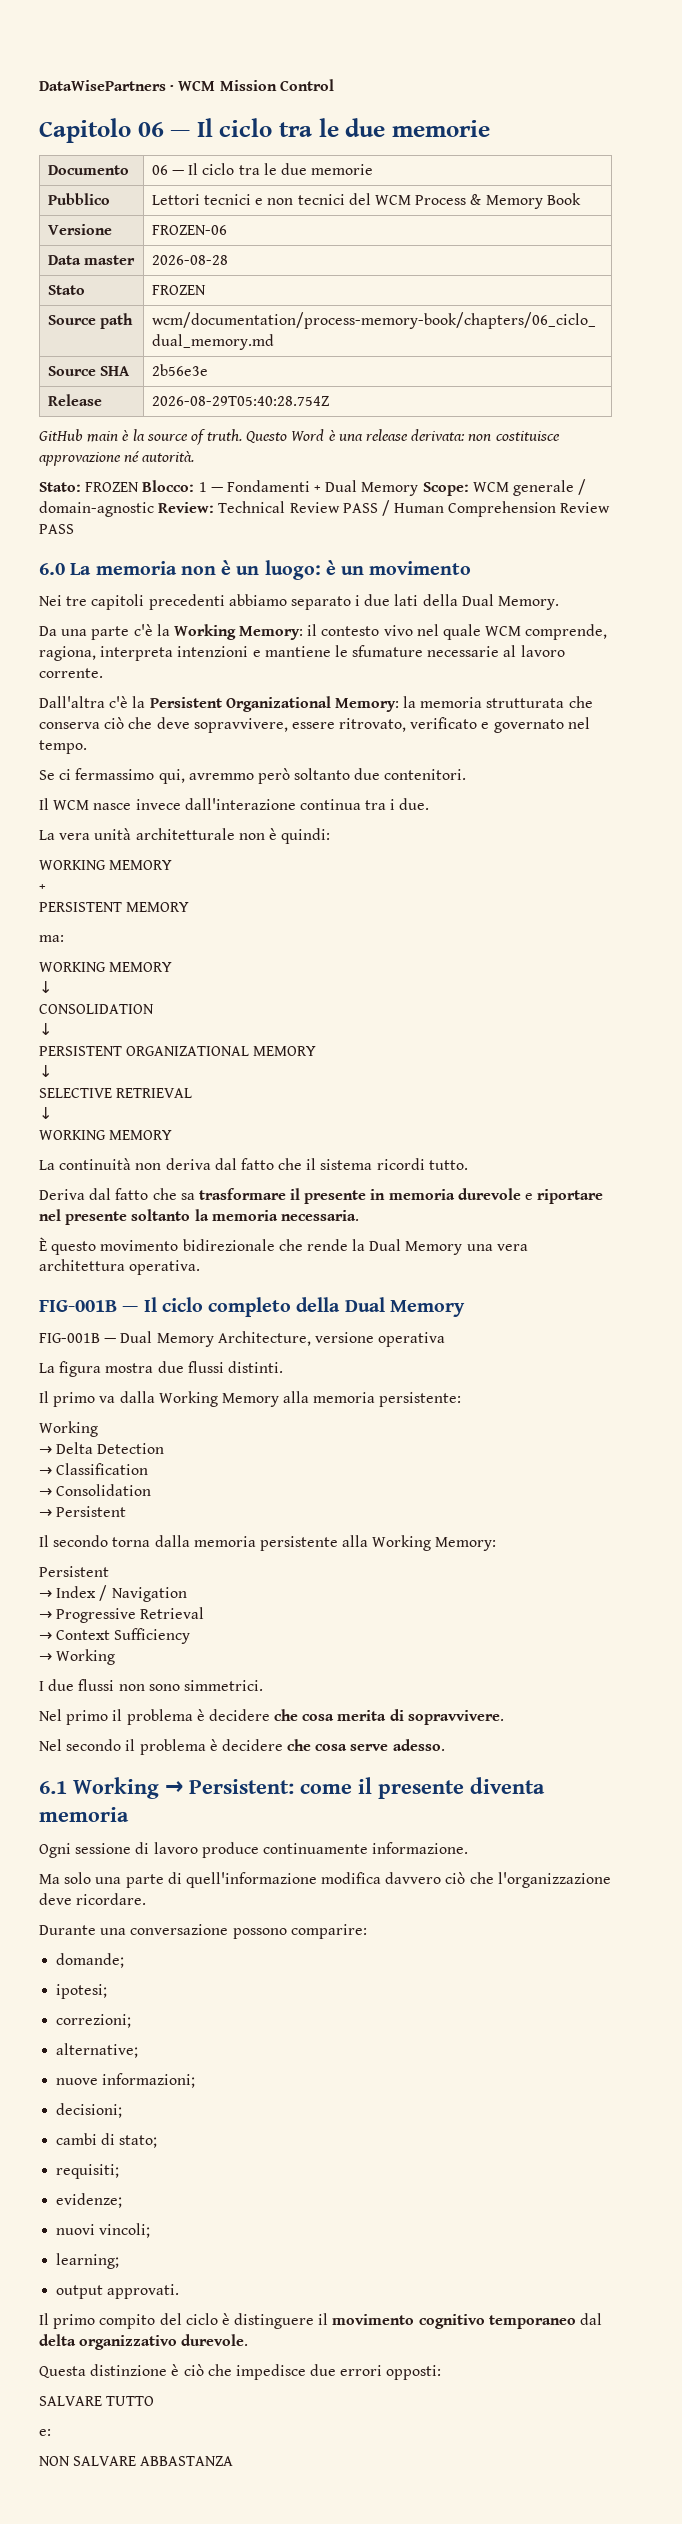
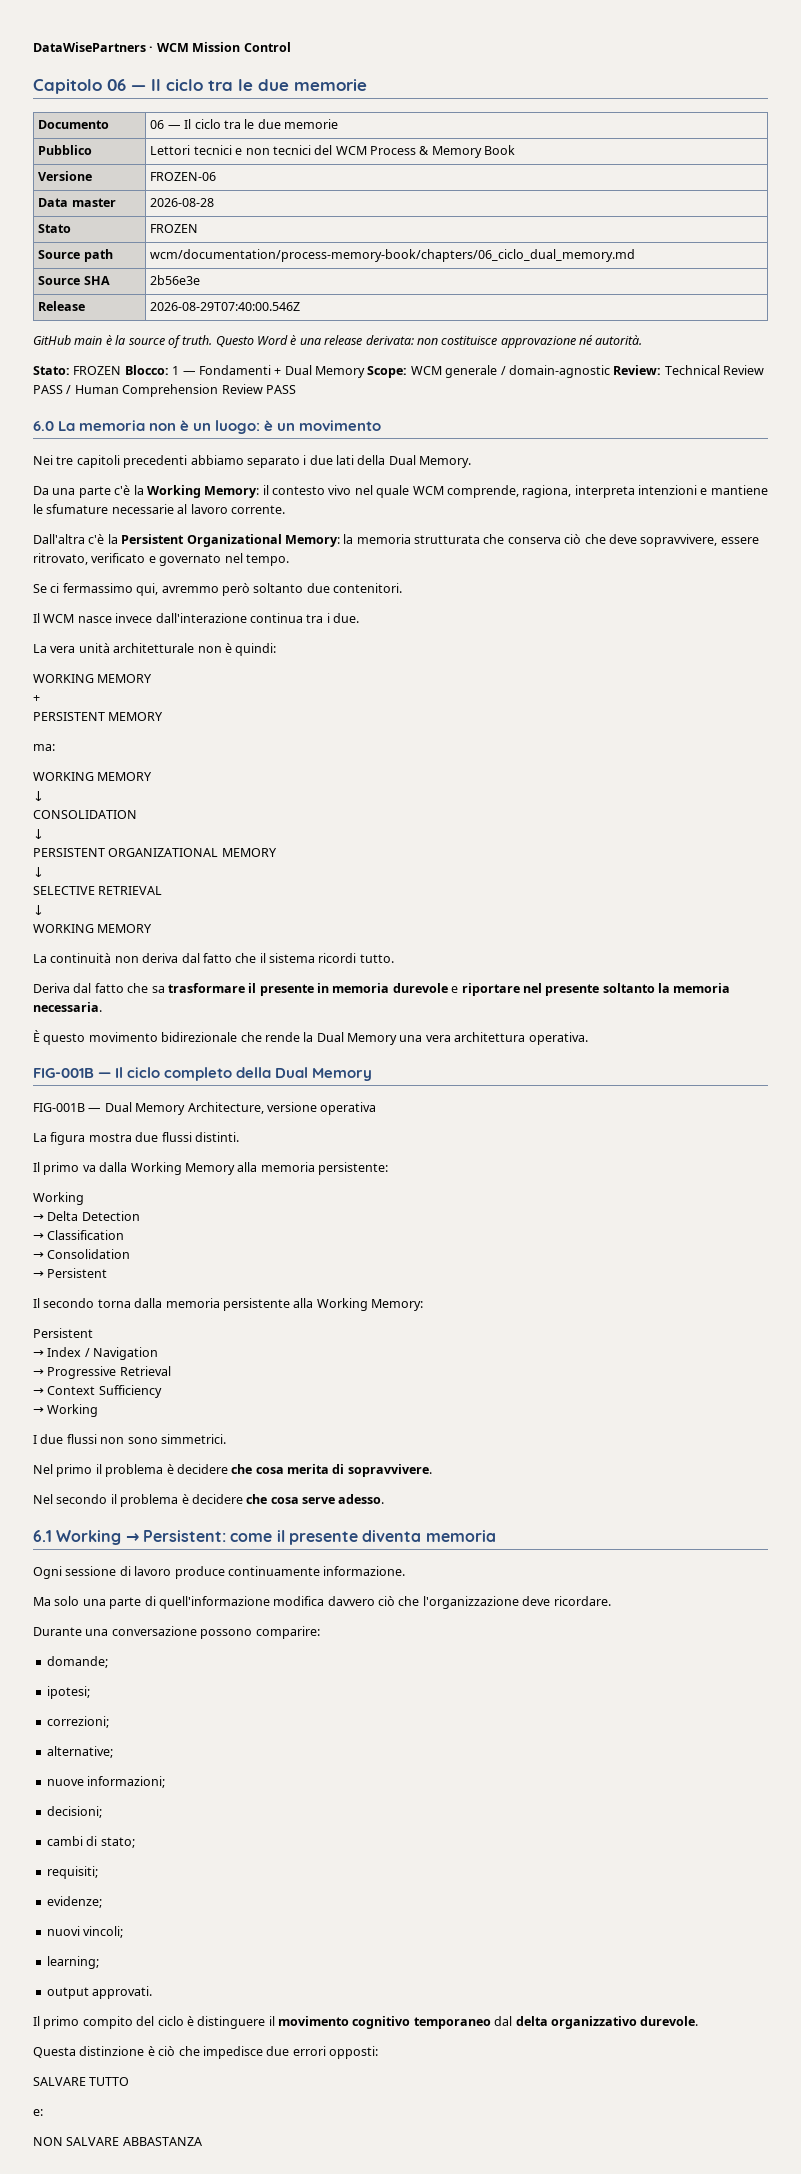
- Release | 2026-08-29T05:40:28.754Z
+ Release | 2026-08-29T07:40:00.546Z

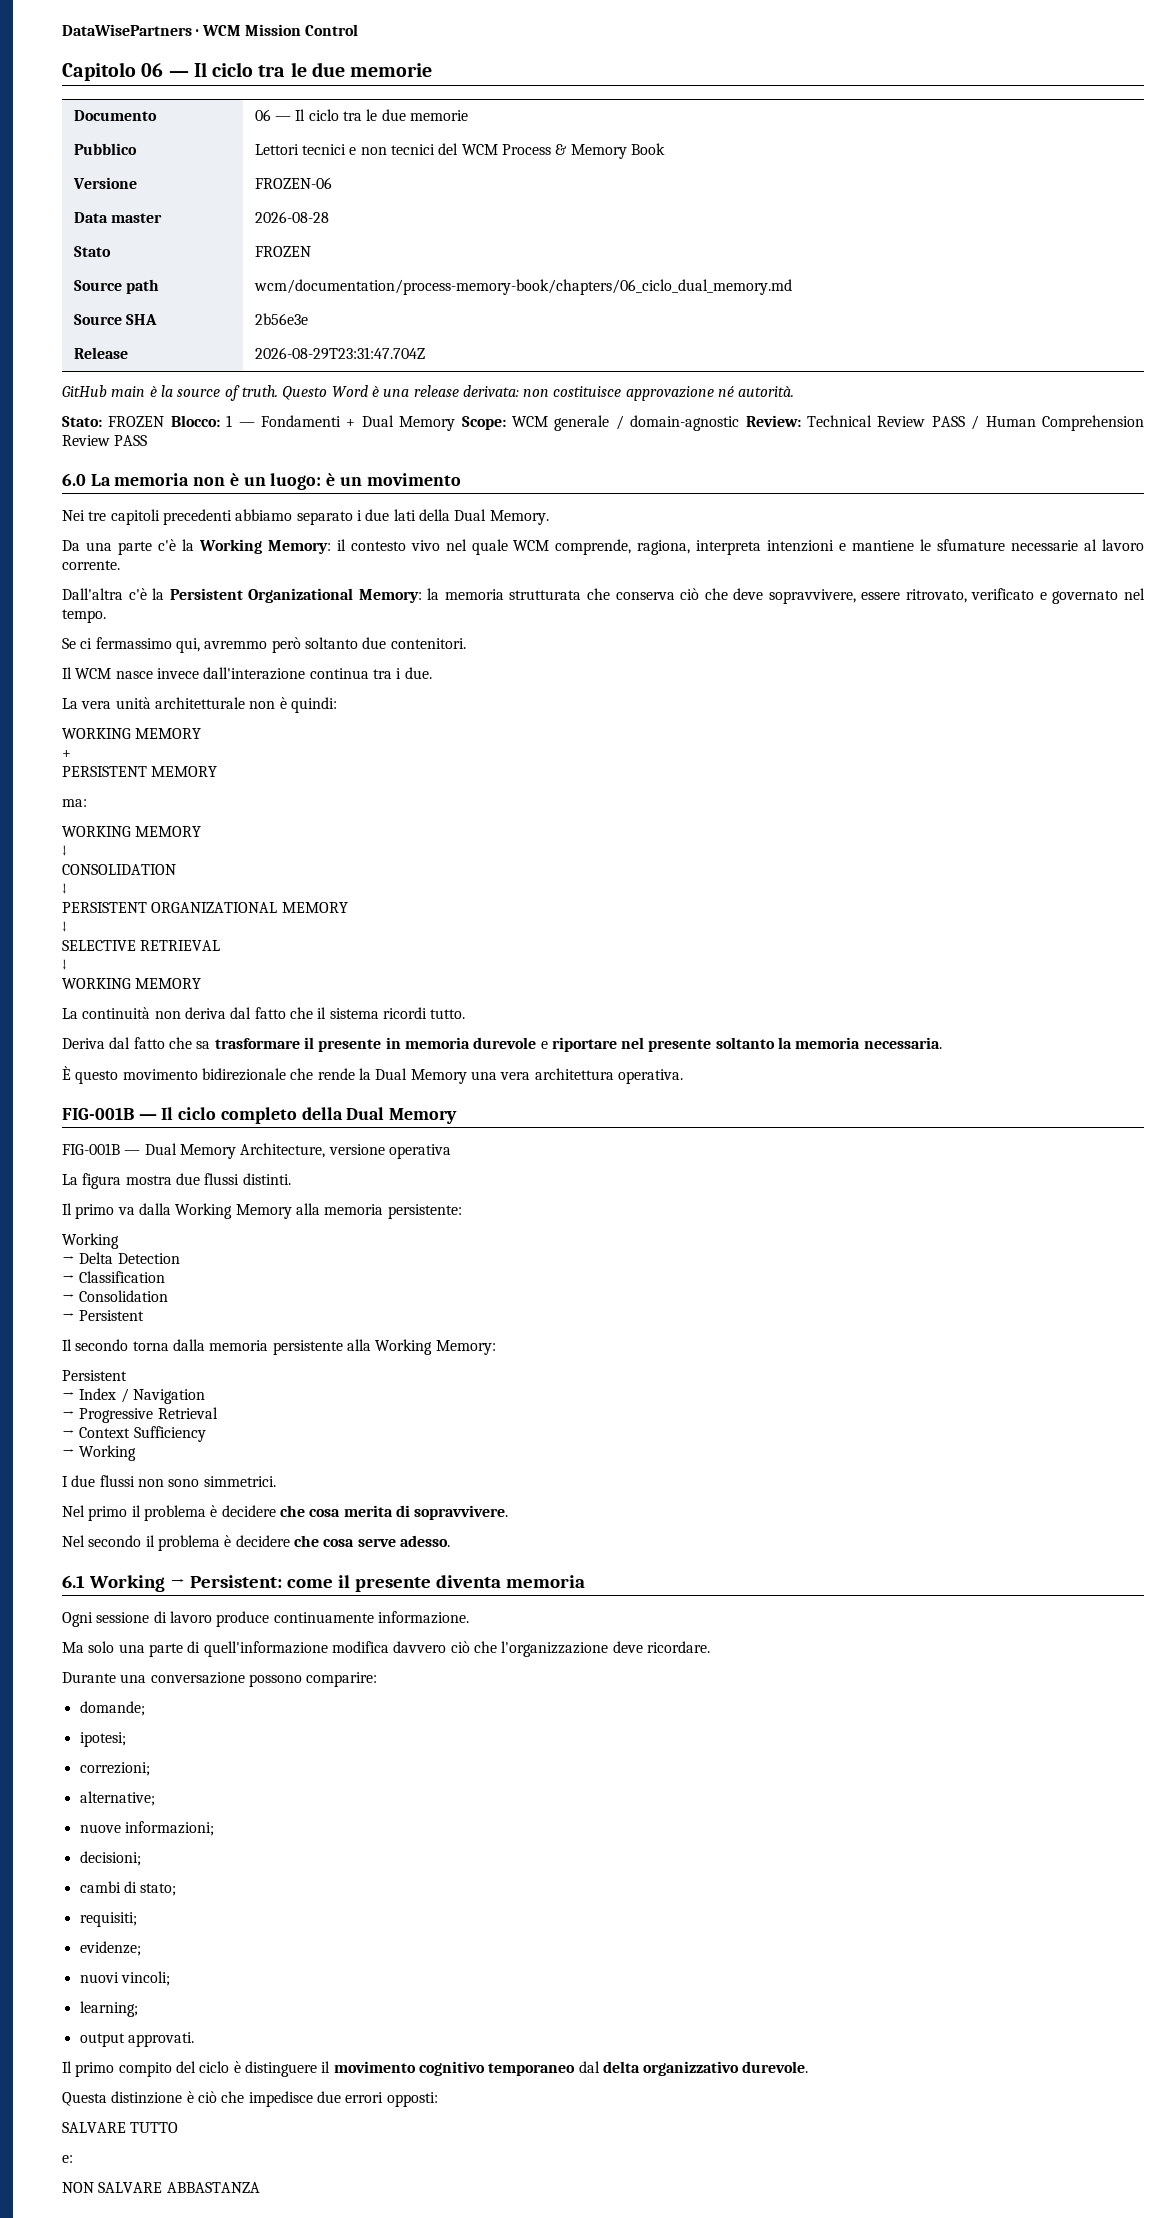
- Release | 2026-08-29T07:40:00.546Z
+ Release | 2026-08-29T23:31:47.704Z

